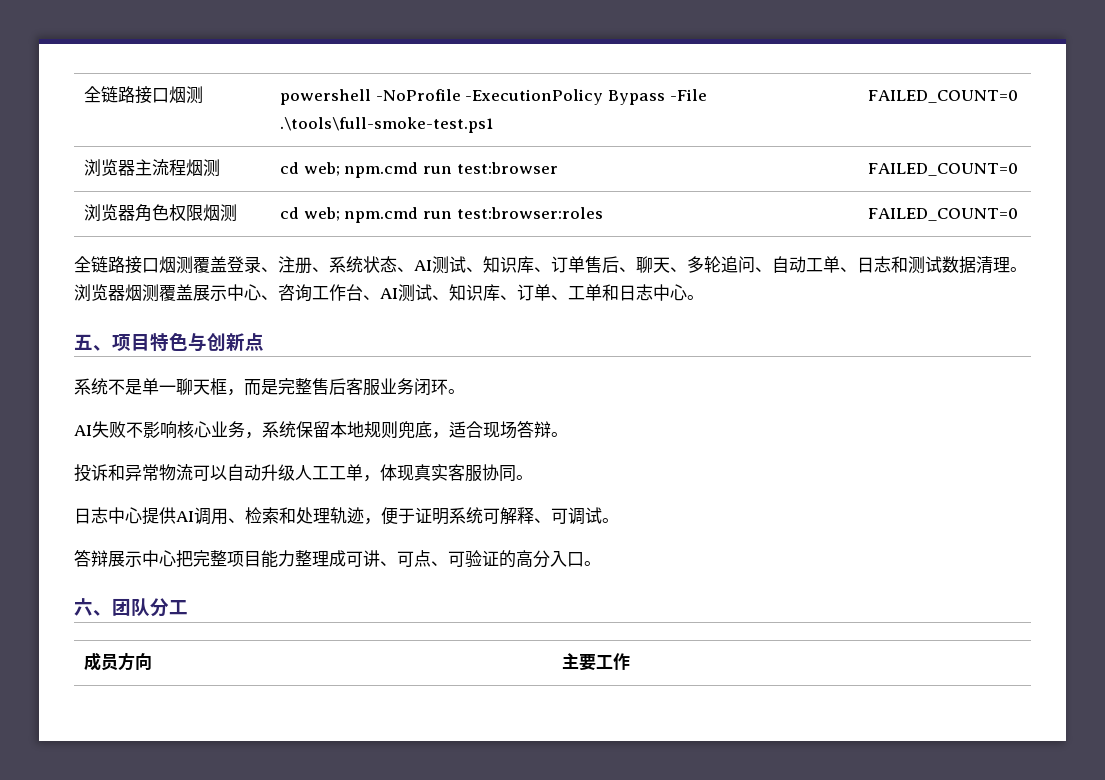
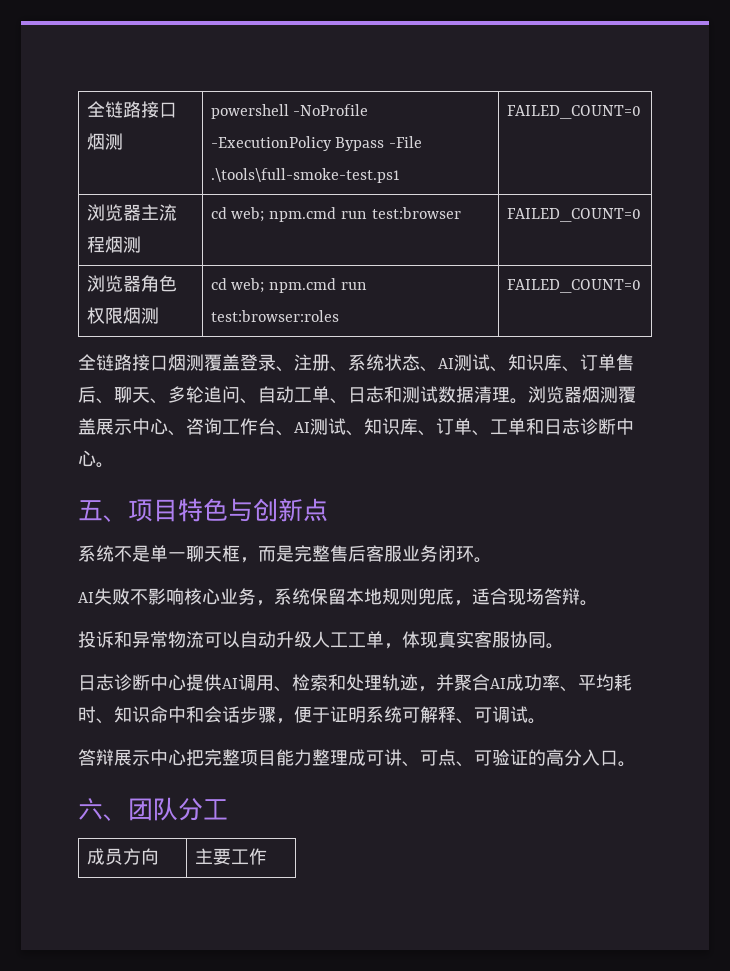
- 浏览器烟测覆盖展示中心、咨询工作台、AI测试、知识库、订单、工单和日志中心。
+ 浏览器烟测覆盖展示中心、咨询工作台、AI测试、知识库、订单、工单和日志诊断中心。
- 日志中心提供AI调用、检索和处理轨迹，便于证明系统可解释、可调试。
+ 日志诊断中心提供AI调用、检索和处理轨迹，并聚合AI成功率、平均耗时、知识命中和会话步骤，便于证明系统可解释、可调试。

